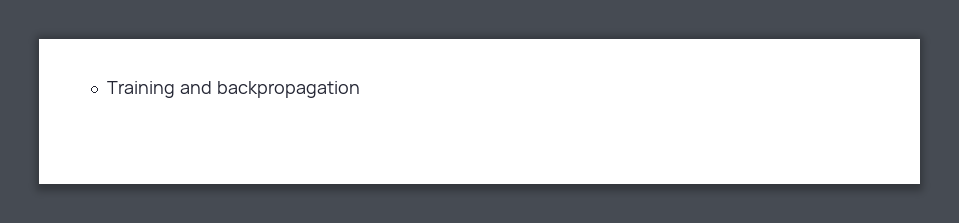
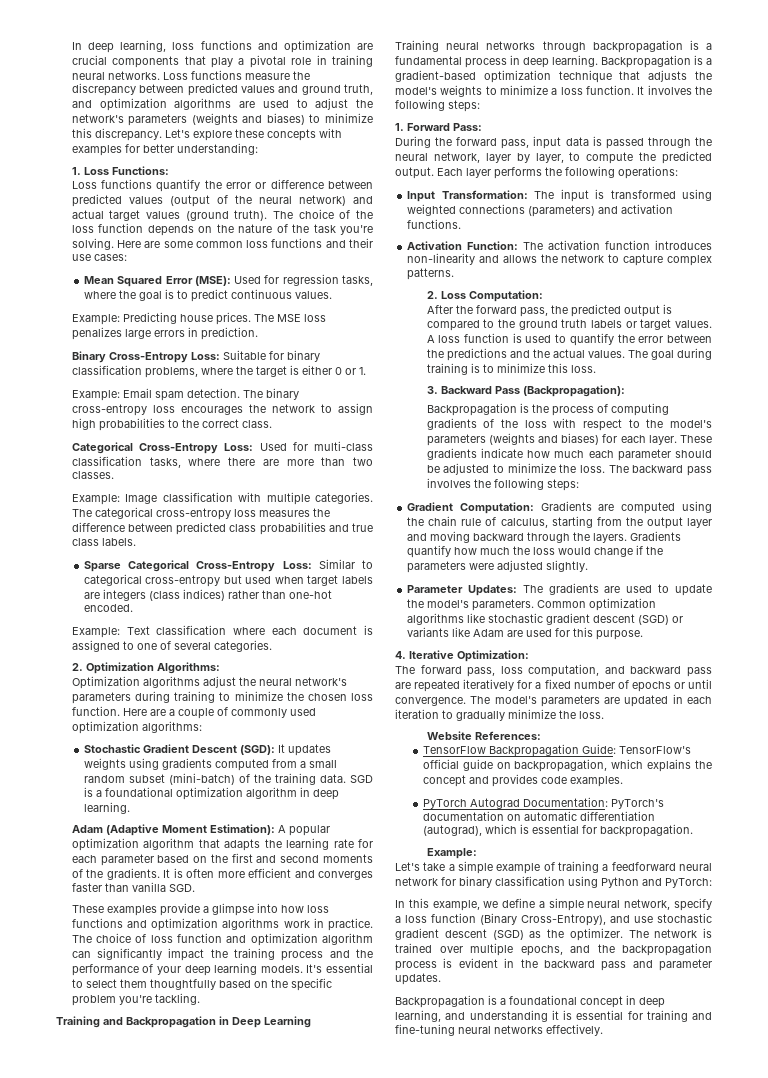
- Training and backpropagation
+ In deep learning, loss functions and optimization are crucial components that play a pivotal role in training neural networks. Loss functions measure the discrepancy between predicted values and ground truth, and optimization algorithms are used to adjust the network's parameters (weights and biases) to minimize this discrepancy. Let's explore these concepts with examples for better understanding:
+ 1. Loss Functions:
+ Loss functions quantify the error or difference between predicted values (output of the neural network) and actual target values (ground truth). The choice of the loss function depends on the nature of the task you're solving. Here are some common loss functions and their use cases:
+ Mean Squared Error (MSE): Used for regression tasks, where the goal is to predict continuous values.
+ Example: Predicting house prices. The MSE loss penalizes large errors in prediction.
+ Binary Cross-Entropy Loss: Suitable for binary classification problems, where the target is either 0 or 1.
+ Example: Email spam detection. The binary cross-entropy loss encourages the network to assign high probabilities to the correct class.
+ Categorical Cross-Entropy Loss: Used for multi-class classification tasks, where there are more than two classes.
+ Example: Image classification with multiple categories. The categorical cross-entropy loss measures the difference between predicted class probabilities and true class labels.
+ Sparse Categorical Cross-Entropy Loss: Similar to categorical cross-entropy but used when target labels are integers (class indices) rather than one-hot encoded.
+ Example: Text classification where each document is assigned to one of several categories.
+ 2. Optimization Algorithms:
+ Optimization algorithms adjust the neural network's parameters during training to minimize the chosen loss function. Here are a couple of commonly used optimization algorithms:
+ Stochastic Gradient Descent (SGD): It updates weights using gradients computed from a small random subset (mini-batch) of the training data. SGD is a foundational optimization algorithm in deep learning.
+ Adam (Adaptive Moment Estimation): A popular optimization algorithm that adapts the learning rate for each parameter based on the first and second moments of the gradients. It is often more efficient and converges faster than vanilla SGD.
+ These examples provide a glimpse into how loss functions and optimization algorithms work in practice. The choice of loss function and optimization algorithm can significantly impact the training process and the performance of your deep learning models. It's essential to select them thoughtfully based on the specific problem you're tackling.
+ Training and Backpropagation in Deep Learning
+ Training neural networks through backpropagation is a fundamental process in deep learning. Backpropagation is a gradient-based optimization technique that adjusts the model's weights to minimize a loss function. It involves the following steps:
+ 1. Forward Pass:
+ During the forward pass, input data is passed through the neural network, layer by layer, to compute the predicted output. Each layer performs the following operations:
+ Input Transformation: The input is transformed using weighted connections (parameters) and activation functions.
+ Activation Function: The activation function introduces non-linearity and allows the network to capture complex patterns.
+ 2. Loss Computation:
+ After the forward pass, the predicted output is compared to the ground truth labels or target values. A loss function is used to quantify the error between the predictions and the actual values. The goal during training is to minimize this loss.
+ 3. Backward Pass (Backpropagation):
+ Backpropagation is the process of computing gradients of the loss with respect to the model's parameters (weights and biases) for each layer. These gradients indicate how much each parameter should be adjusted to minimize the loss. The backward pass involves the following steps:
+ Gradient Computation: Gradients are computed using the chain rule of calculus, starting from the output layer and moving backward through the layers. Gradients quantify how much the loss would change if the parameters were adjusted slightly.
+ Parameter Updates: The gradients are used to update the model's parameters. Common optimization algorithms like stochastic gradient descent (SGD) or variants like Adam are used for this purpose.
+ 4. Iterative Optimization:
+ The forward pass, loss computation, and backward pass are repeated iteratively for a fixed number of epochs or until convergence. The model's parameters are updated in each iteration to gradually minimize the loss.
+ Website References:
+ TensorFlow Backpropagation Guide: TensorFlow's official guide on backpropagation, which explains the concept and provides code examples.
+ PyTorch Autograd Documentation: PyTorch's documentation on automatic differentiation (autograd), which is essential for backpropagation.
+ Example:
+ Let's take a simple example of training a feedforward neural network for binary classification using Python and PyTorch:
+ In this example, we define a simple neural network, specify a loss function (Binary Cross-Entropy), and use stochastic gradient descent (SGD) as the optimizer. The network is trained over multiple epochs, and the backpropagation process is evident in the backward pass and parameter updates.
+ Backpropagation is a foundational concept in deep learning, and understanding it is essential for training and fine-tuning neural networks effectively.

